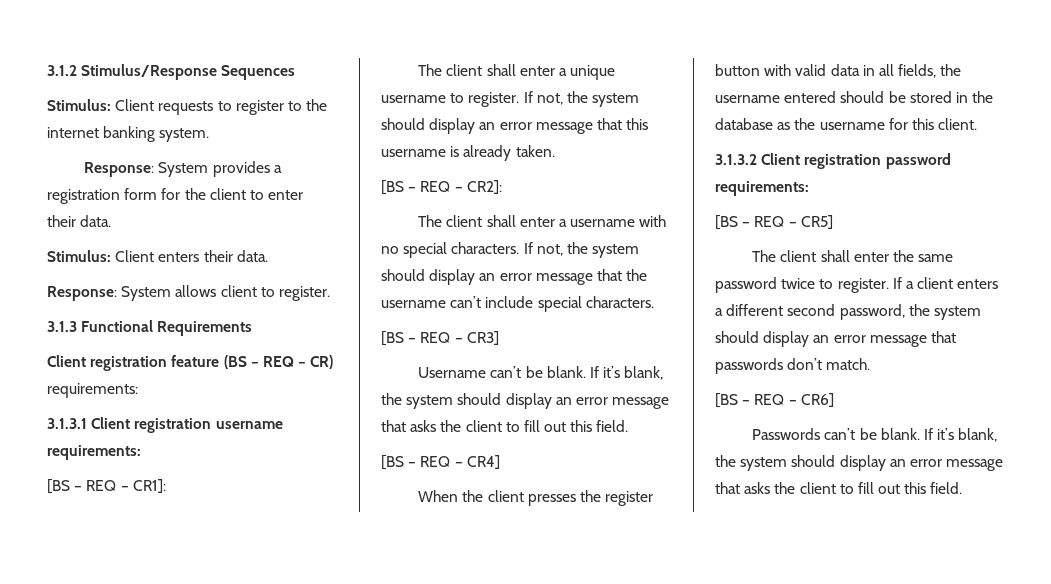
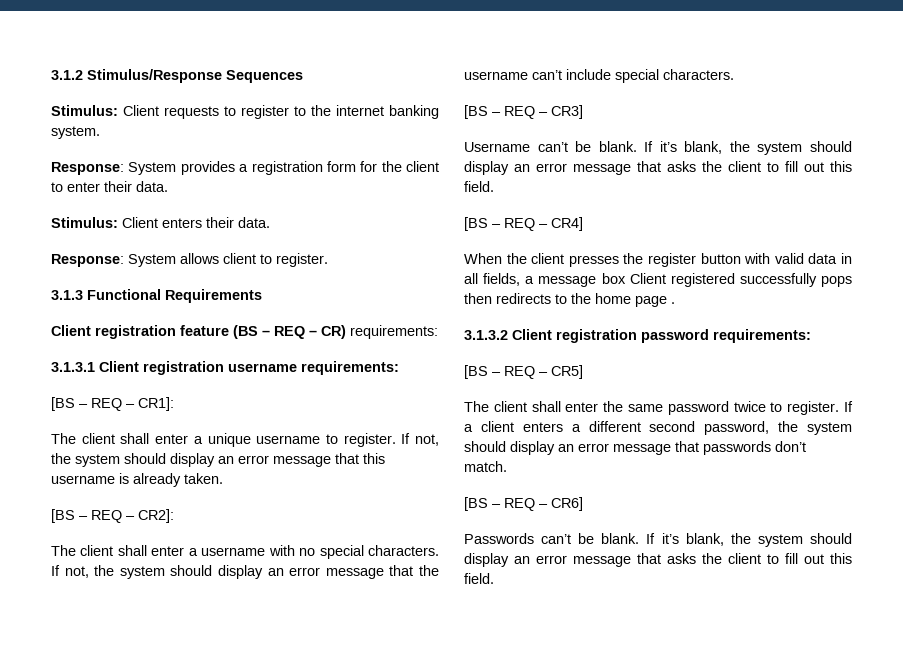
- When the client presses the register button with valid data in all fields, the username entered should be stored in the database as the username for this client.
+ When the client presses the register button with valid data in all fields, a message box Client registered successfully pops then redirects to the home page .

